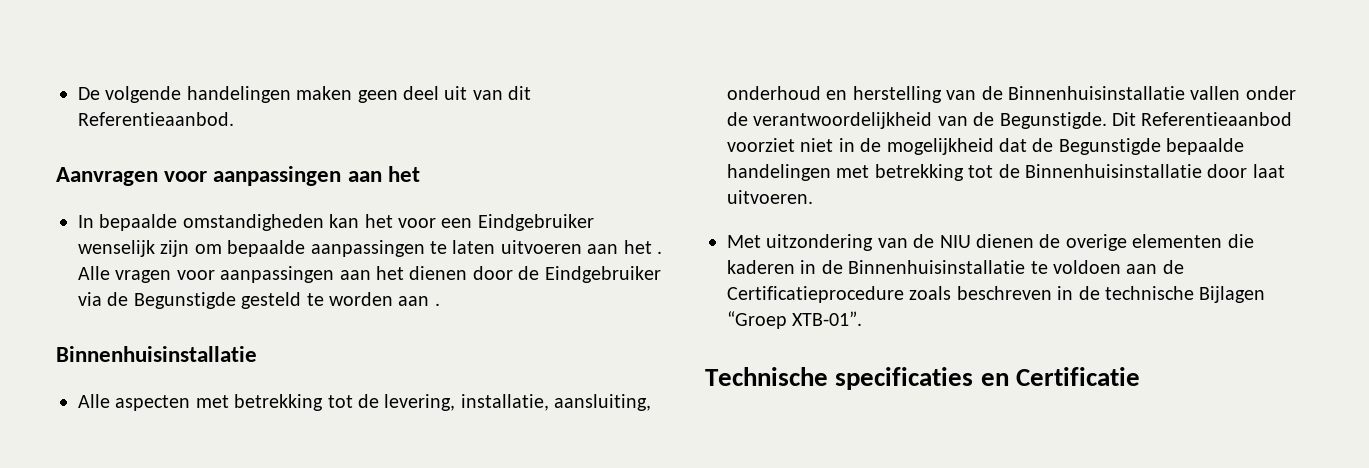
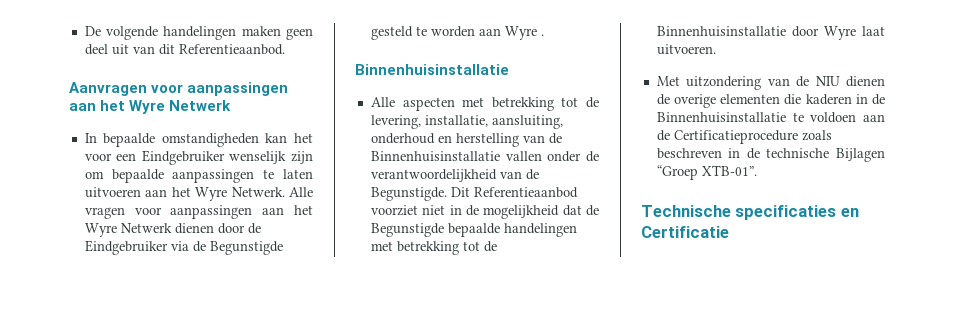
- Aanvragen voor aanpassingen aan het
+ Aanvragen voor aanpassingen aan het Wyre Netwerk
- In bepaalde omstandigheden kan het voor een Eindgebruiker wenselijk zijn om bepaalde aanpassingen te laten uitvoeren aan het .
+ In bepaalde omstandigheden kan het voor een Eindgebruiker wenselijk zijn om bepaalde aanpassingen te laten uitvoeren aan het Wyre Netwerk.
- Alle vragen voor aanpassingen aan het dienen door de Eindgebruiker via de Begunstigde gesteld te worden aan .
+ Alle vragen voor aanpassingen aan het Wyre Netwerk dienen door de Eindgebruiker via de Begunstigde gesteld te worden aan Wyre .
- Dit Referentieaanbod voorziet niet in de mogelijkheid dat de Begunstigde bepaalde handelingen met betrekking tot de Binnenhuisinstallatie door laat uitvoeren.
+ Dit Referentieaanbod voorziet niet in de mogelijkheid dat de Begunstigde bepaalde handelingen met betrekking tot de Binnenhuisinstallatie door Wyre laat uitvoeren.

